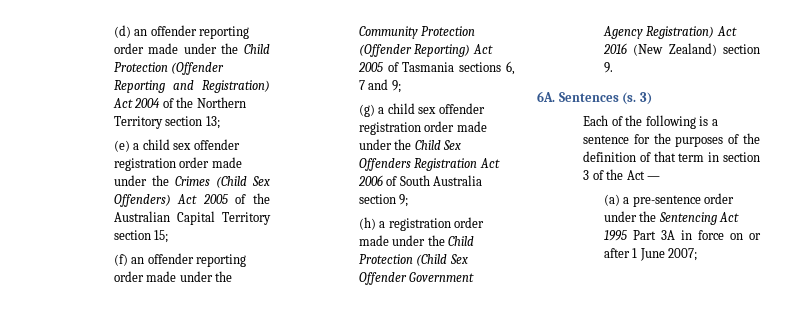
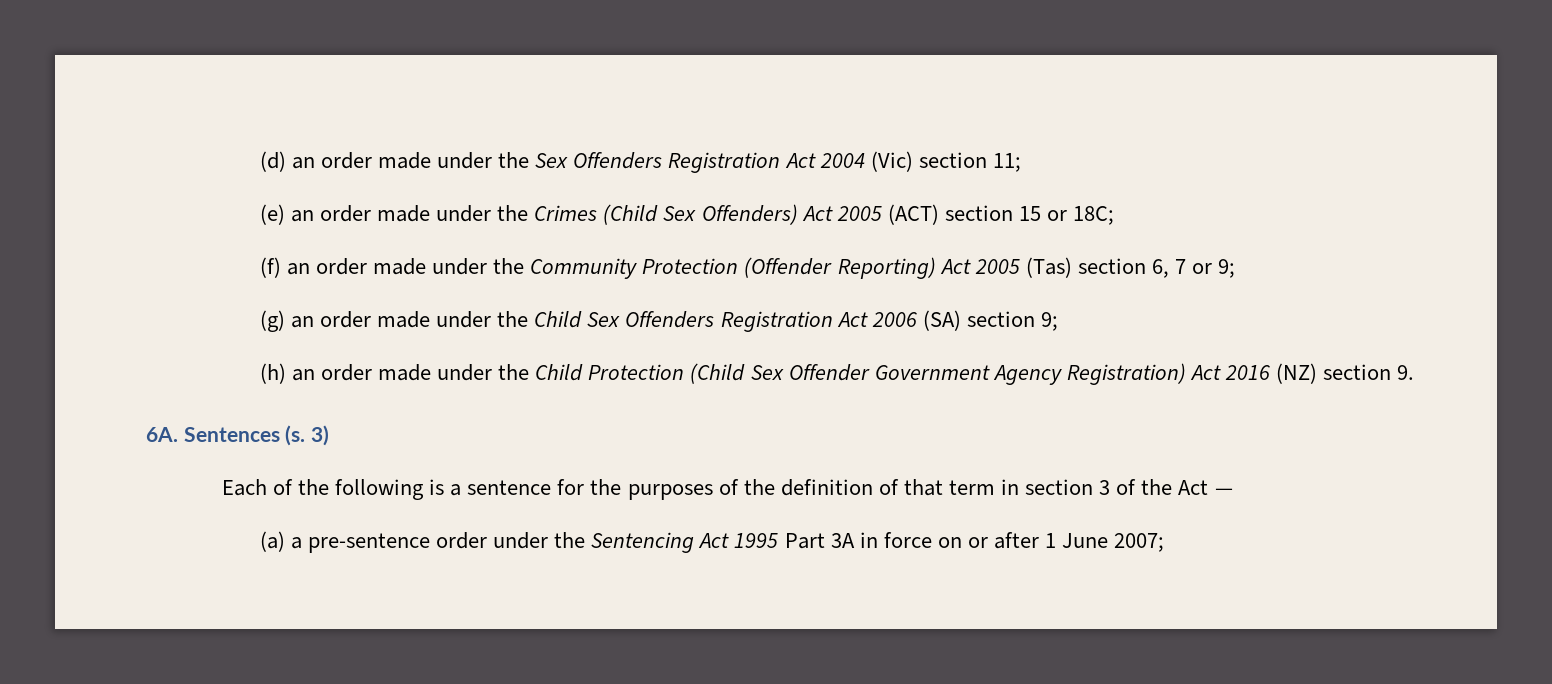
- (d) an offender reporting order made under the Child Protection (Offender Reporting and Registration) Act 2004 of the Northern Territory section 13;
- (e) a child sex offender registration order made under the Crimes (Child Sex Offenders) Act 2005 of the Australian Capital Territory section 15;
+ (d) an order made under the Sex Offenders Registration Act 2004 (Vic) section 11;
+ (e) an order made under the Crimes (Child Sex Offenders) Act 2005 (ACT) section 15 or 18C;
- (f) an offender reporting order made under the Community Protection (Offender Reporting) Act 2005 of Tasmania sections 6, 7 and 9;
+ (f) an order made under the Community Protection (Offender Reporting) Act 2005 (Tas) section 6, 7 or 9;
- (g) a child sex offender registration order made under the Child Sex Offenders Registration Act 2006 of South Australia section 9;
+ (g) an order made under the Child Sex Offenders Registration Act 2006 (SA) section 9;
- (h) a registration order made under the Child Protection (Child Sex Offender Government Agency Registration) Act 2016 (New Zealand) section 9.
+ (h) an order made under the Child Protection (Child Sex Offender Government Agency Registration) Act 2016 (NZ) section 9.

